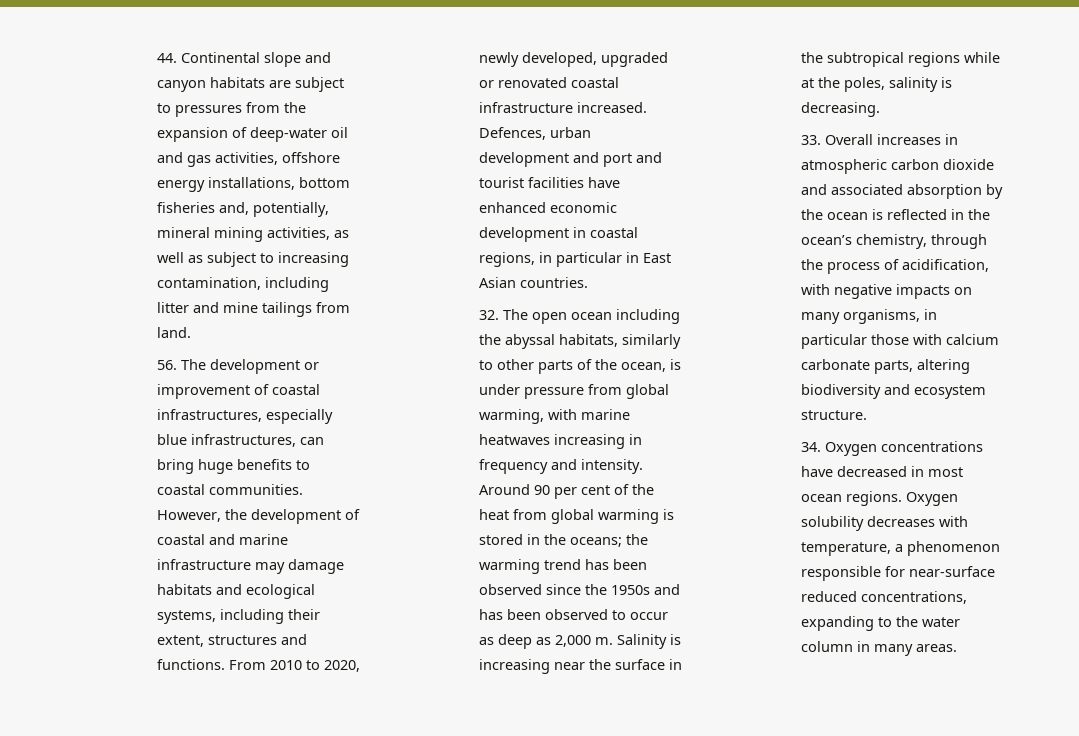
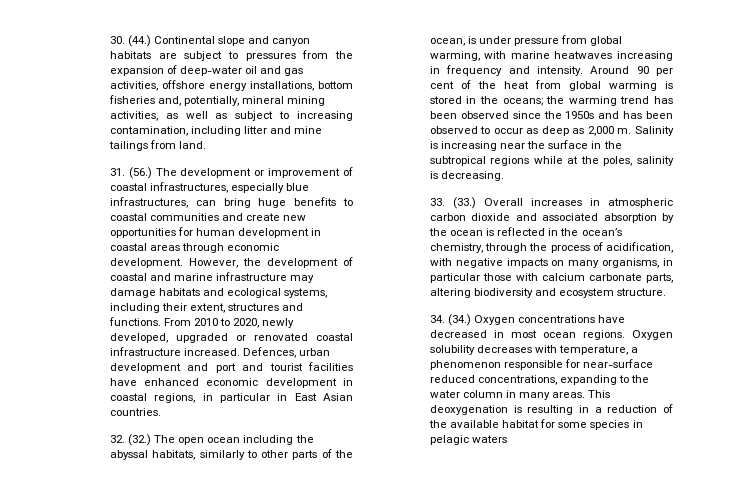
- 44. Continental slope and canyon habitats are subject to pressures from the expansion of deep-water oil and gas activities, offshore energy installations, bottom fisheries and, potentially, mineral mining activities, as well as subject to increasing contamination, including litter and mine tailings from land.
+ 30. (44.) Continental slope and canyon habitats are subject to pressures from the expansion of deep-water oil and gas activities, offshore energy installations, bottom fisheries and, potentially, mineral mining activities, as well as subject to increasing contamination, including litter and mine tailings from land.
- 56. The development or improvement of coastal infrastructures, especially blue infrastructures, can bring huge benefits to coastal communities.
+ 31. (56.) The development or improvement of coastal infrastructures, especially blue infrastructures, can bring huge benefits to coastal communities and create new opportunities for human development in coastal areas through economic development.
- 32. The open ocean including the abyssal habitats, similarly to other parts of the ocean, is under pressure from global warming, with marine heatwaves increasing in frequency and intensity.
+ 32. (32.) The open ocean including the abyssal habitats, similarly to other parts of the ocean, is under pressure from global warming, with marine heatwaves increasing in frequency and intensity.
- 33. Overall increases in atmospheric carbon dioxide and associated absorption by the ocean is reflected in the ocean’s chemistry, through the process of acidification, with negative impacts on many organisms, in particular those with calcium carbonate parts, altering biodiversity and ecosystem structure.
+ 33. (33.) Overall increases in atmospheric carbon dioxide and associated absorption by the ocean is reflected in the ocean’s chemistry, through the process of acidification, with negative impacts on many organisms, in particular those with calcium carbonate parts, altering biodiversity and ecosystem structure.
- 34. Oxygen concentrations have decreased in most ocean regions.
+ 34. (34.) Oxygen concentrations have decreased in most ocean regions.
+ This deoxygenation is resulting in a reduction of the available habitat for some species in pelagic waters

